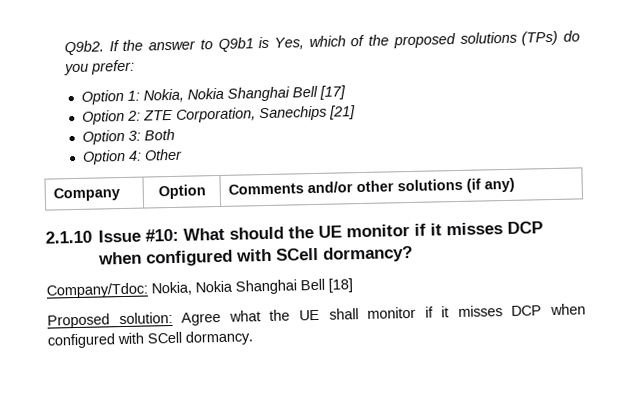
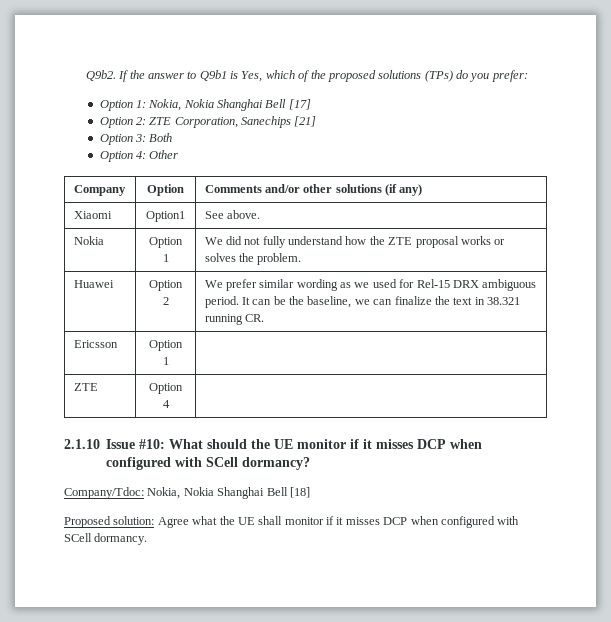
+ Xiaomi | Option1 | See above.
+ Nokia | Option 1 | We did not fully understand how the ZTE proposal works or solves the problem.
+ Huawei | Option 2 | We prefer similar wording as we used for Rel-15 DRX ambiguous period. It can be the baseline, we can finalize the text in 38.321 running CR.
+ Ericsson | Option 1 |
+ ZTE | Option 4 |

